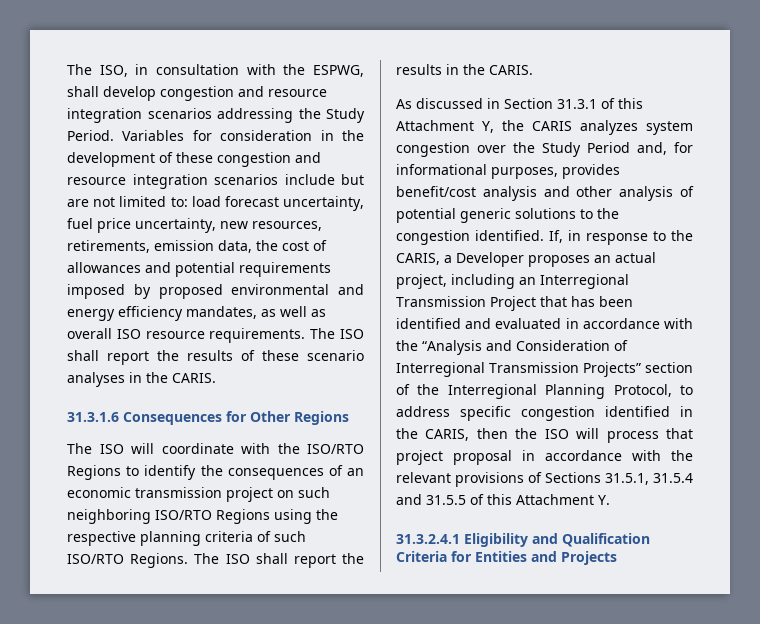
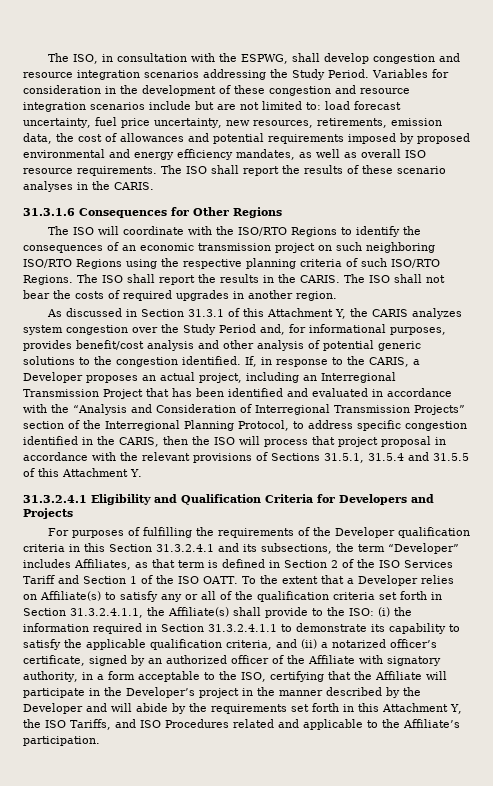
+ The ISO shall not bear the costs of required upgrades in another region.
- 31.3.2.4.1 Eligibility and Qualification Criteria for Entities and Projects
+ 31.3.2.4.1 Eligibility and Qualification Criteria for Developers and Projects
+ For purposes of fulfilling the requirements of the Developer qualification criteria in this Section 31.3.2.4.1 and its subsections, the term “Developer” includes Affiliates, as that term is defined in Section 2 of the ISO Services Tariff and Section 1 of the ISO OATT. To the extent that a Developer relies on Affiliate(s) to satisfy any or all of the qualification criteria set forth in Section 31.3.2.4.1.1, the Affiliate(s) shall provide to the ISO: (i) the information required in Section 31.3.2.4.1.1 to demonstrate its capability to satisfy the applicable qualification criteria, and (ii) a notarized officer’s certificate, signed by an authorized officer of the Affiliate with signatory authority, in a form acceptable to the ISO, certifying that the Affiliate will participate in the Developer’s project in the manner described by the Developer and will abide by the requirements set forth in this Attachment Y, the ISO Tariffs, and ISO Procedures related and applicable to the Affiliate’s participation.

